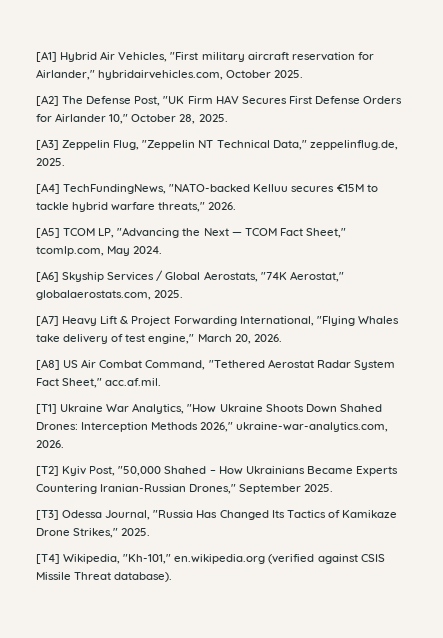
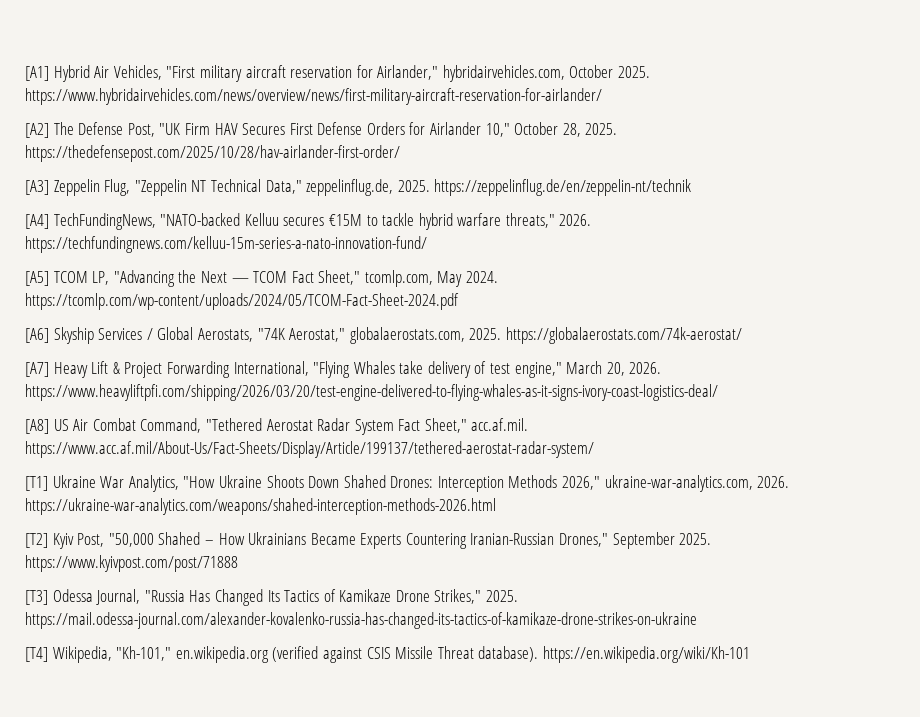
- [A1] Hybrid Air Vehicles, "First military aircraft reservation for Airlander," hybridairvehicles.com, October 2025.
+ [A1] Hybrid Air Vehicles, "First military aircraft reservation for Airlander," hybridairvehicles.com, October 2025. https://www.hybridairvehicles.com/news/overview/news/first-military-aircraft-reservation-for-airlander/
- [A2] The Defense Post, "UK Firm HAV Secures First Defense Orders for Airlander 10," October 28, 2025.
+ [A2] The Defense Post, "UK Firm HAV Secures First Defense Orders for Airlander 10," October 28, 2025. https://thedefensepost.com/2025/10/28/hav-airlander-first-order/
- [A3] Zeppelin Flug, "Zeppelin NT Technical Data," zeppelinflug.de, 2025.
+ [A3] Zeppelin Flug, "Zeppelin NT Technical Data," zeppelinflug.de, 2025. https://zeppelinflug.de/en/zeppelin-nt/technik
- [A4] TechFundingNews, "NATO-backed Kelluu secures €15M to tackle hybrid warfare threats," 2026.
+ [A4] TechFundingNews, "NATO-backed Kelluu secures €15M to tackle hybrid warfare threats," 2026. https://techfundingnews.com/kelluu-15m-series-a-nato-innovation-fund/
- [A5] TCOM LP, "Advancing the Next — TCOM Fact Sheet," tcomlp.com, May 2024.
+ [A5] TCOM LP, "Advancing the Next — TCOM Fact Sheet," tcomlp.com, May 2024. https://tcomlp.com/wp-content/uploads/2024/05/TCOM-Fact-Sheet-2024.pdf
- [A6] Skyship Services / Global Aerostats, "74K Aerostat," globalaerostats.com, 2025.
+ [A6] Skyship Services / Global Aerostats, "74K Aerostat," globalaerostats.com, 2025. https://globalaerostats.com/74k-aerostat/
- [A7] Heavy Lift & Project Forwarding International, "Flying Whales take delivery of test engine," March 20, 2026.
+ [A7] Heavy Lift & Project Forwarding International, "Flying Whales take delivery of test engine," March 20, 2026. https://www.heavyliftpfi.com/shipping/2026/03/20/test-engine-delivered-to-flying-whales-as-it-signs-ivory-coast-logistics-deal/
- [A8] US Air Combat Command, "Tethered Aerostat Radar System Fact Sheet," acc.af.mil.
+ [A8] US Air Combat Command, "Tethered Aerostat Radar System Fact Sheet," acc.af.mil. https://www.acc.af.mil/About-Us/Fact-Sheets/Display/Article/199137/tethered-aerostat-radar-system/
- [T1] Ukraine War Analytics, "How Ukraine Shoots Down Shahed Drones: Interception Methods 2026," ukraine-war-analytics.com, 2026.
+ [T1] Ukraine War Analytics, "How Ukraine Shoots Down Shahed Drones: Interception Methods 2026," ukraine-war-analytics.com, 2026. https://ukraine-war-analytics.com/weapons/shahed-interception-methods-2026.html
- [T2] Kyiv Post, "50,000 Shahed – How Ukrainians Became Experts Countering Iranian-Russian Drones," September 2025.
+ [T2] Kyiv Post, "50,000 Shahed – How Ukrainians Became Experts Countering Iranian-Russian Drones," September 2025. https://www.kyivpost.com/post/71888
- [T3] Odessa Journal, "Russia Has Changed Its Tactics of Kamikaze Drone Strikes," 2025.
+ [T3] Odessa Journal, "Russia Has Changed Its Tactics of Kamikaze Drone Strikes," 2025. https://mail.odessa-journal.com/alexander-kovalenko-russia-has-changed-its-tactics-of-kamikaze-drone-strikes-on-ukraine
- [T4] Wikipedia, "Kh-101," en.wikipedia.org (verified against CSIS Missile Threat database).
+ [T4] Wikipedia, "Kh-101," en.wikipedia.org (verified against CSIS Missile Threat database). https://en.wikipedia.org/wiki/Kh-101

